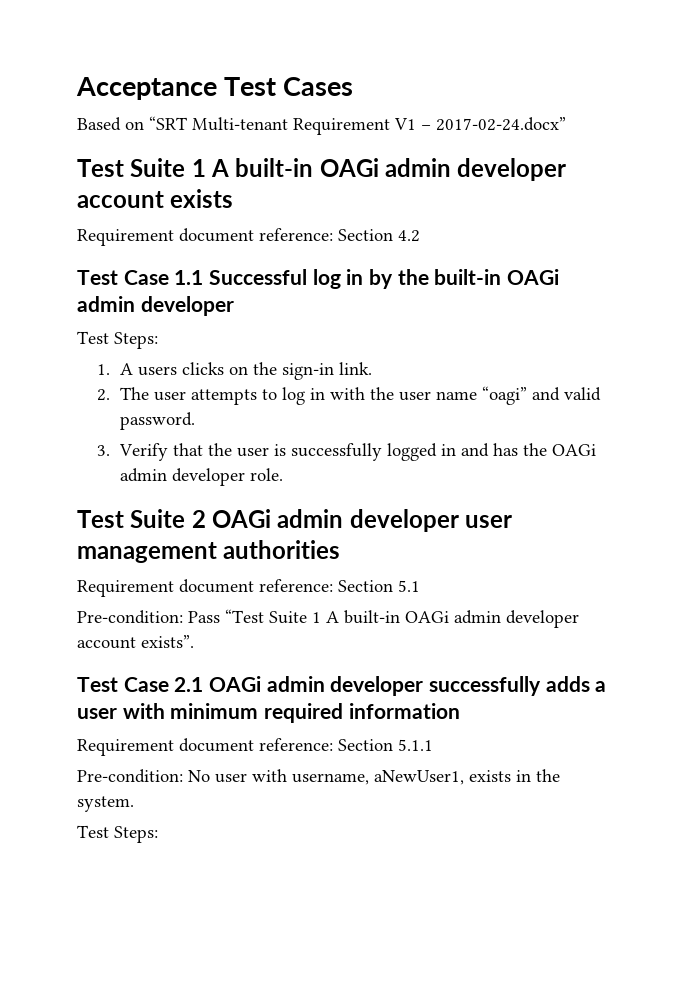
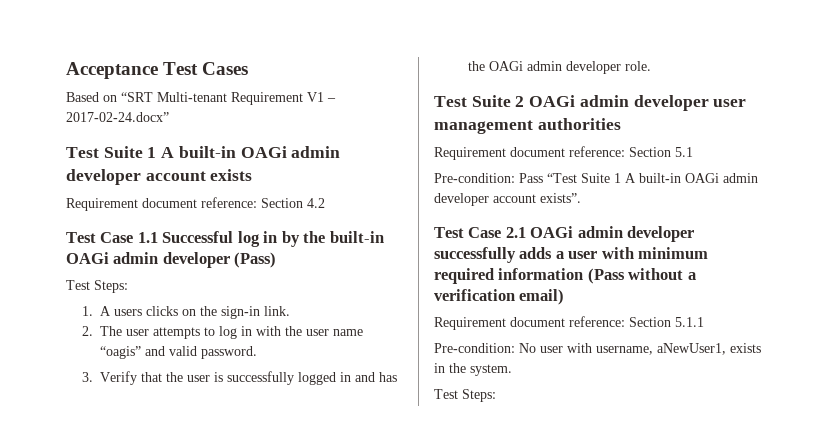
- Test Case 1.1 Successful log in by the built-in OAGi admin developer
+ Test Case 1.1 Successful log in by the built-in OAGi admin developer (Pass)
- 2. The user attempts to log in with the user name “oagi” and valid password.
+ 2. The user attempts to log in with the user name “oagis” and valid password.
- Test Case 2.1 OAGi admin developer successfully adds a user with minimum required information
+ Test Case 2.1 OAGi admin developer successfully adds a user with minimum required information (Pass without a verification email)

